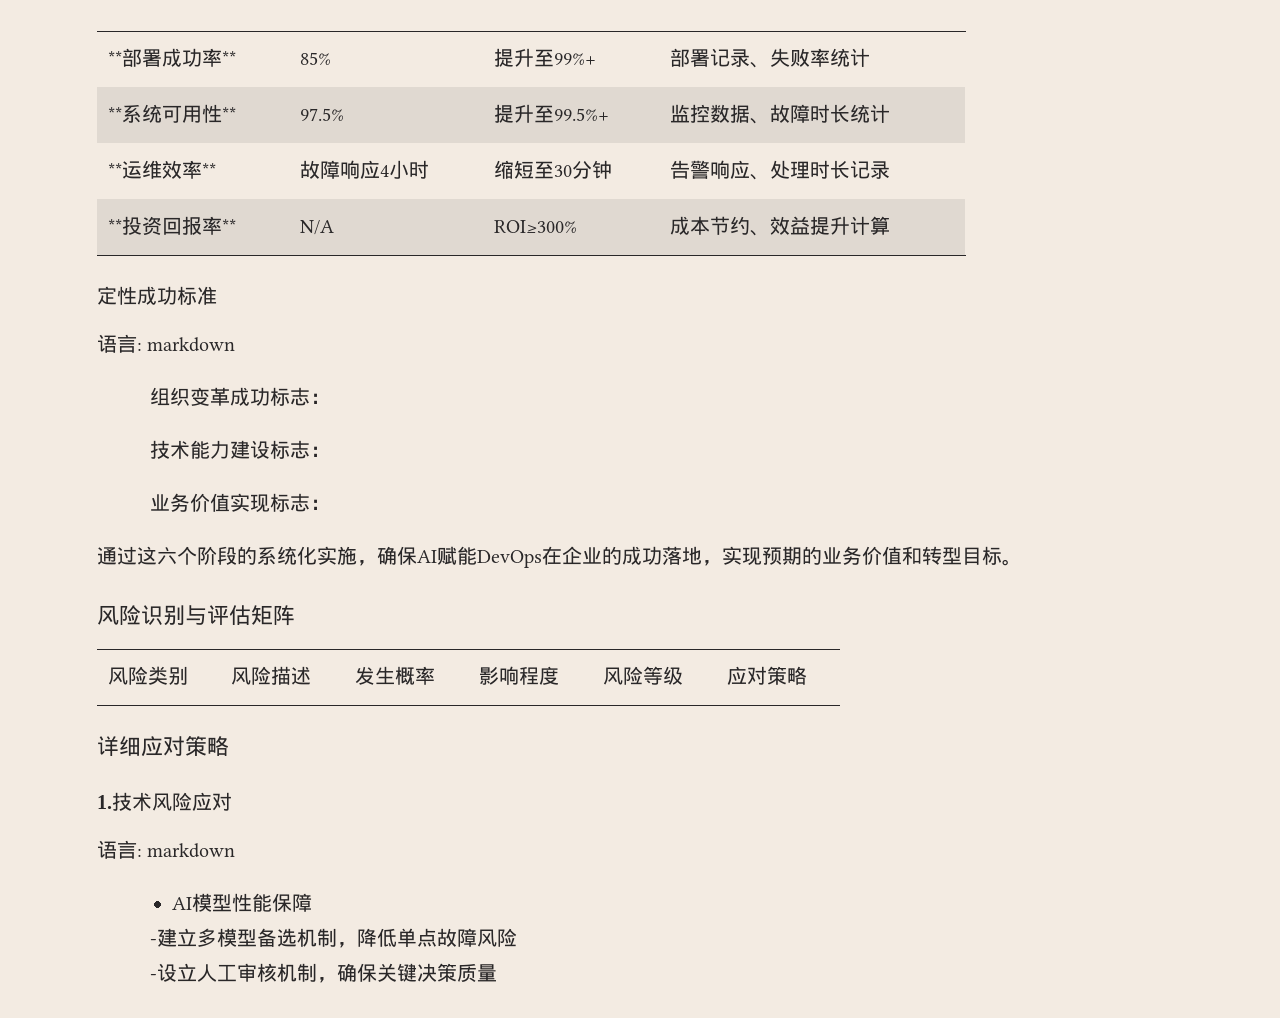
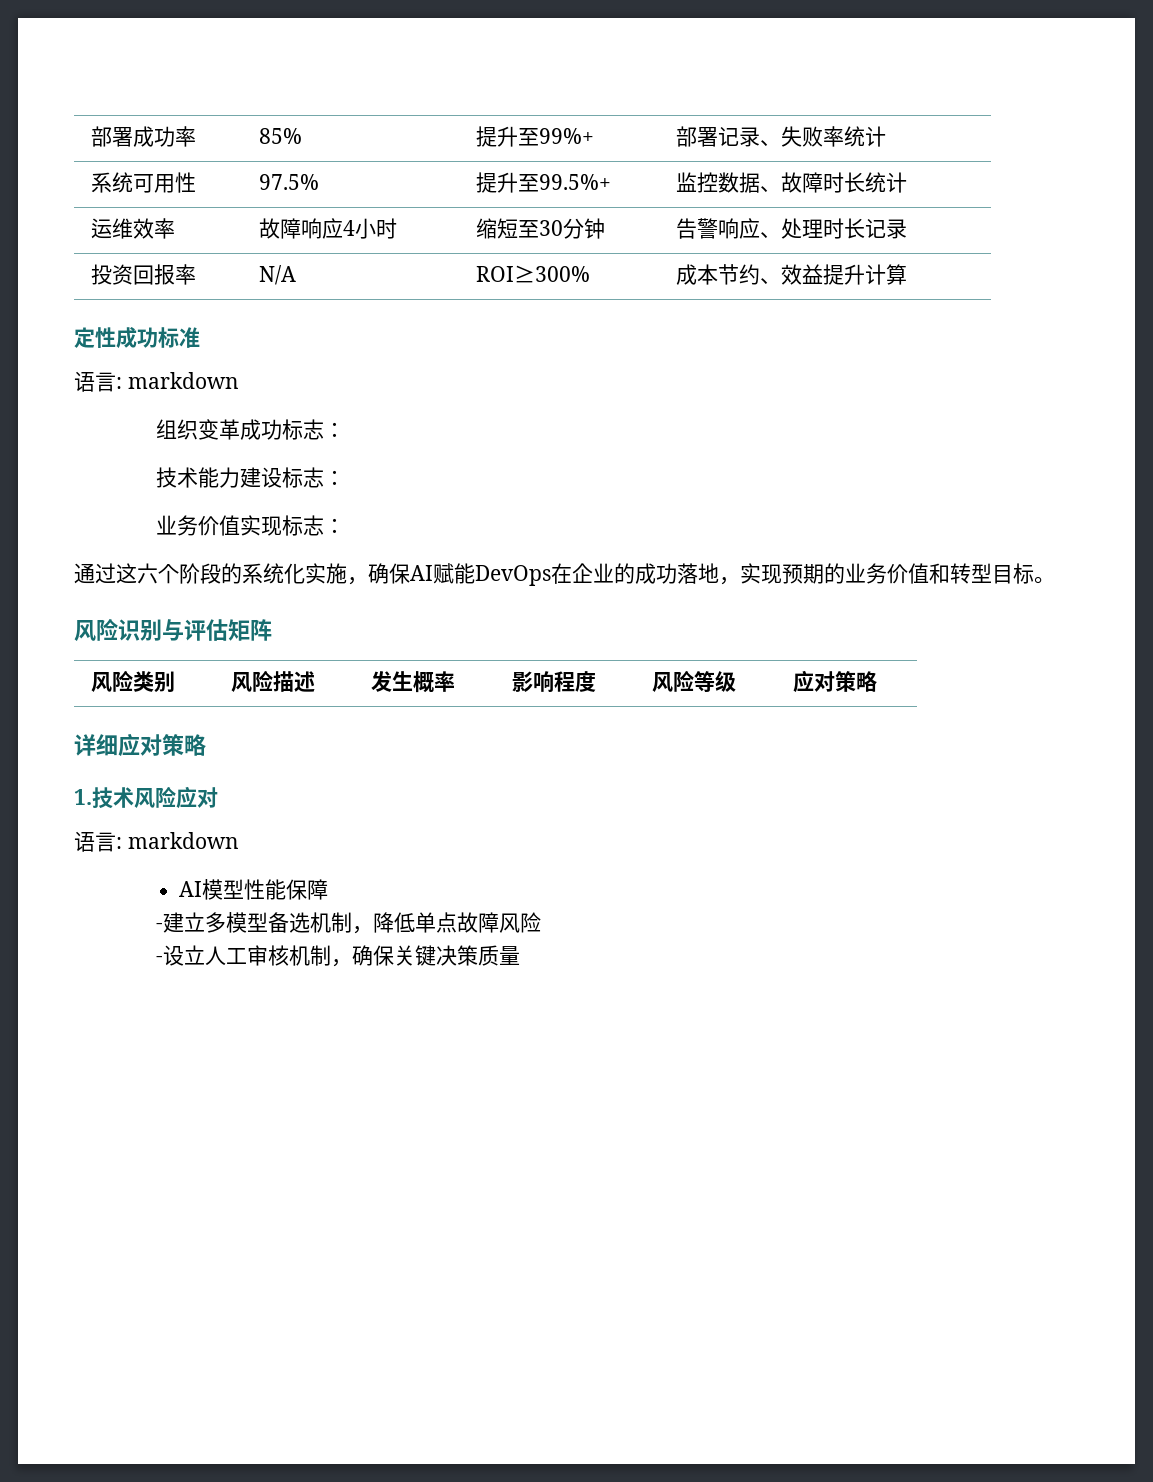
- **部署成功率** | 85% | 提升至99%+ | 部署记录、失败率统计
+ 部署成功率 | 85% | 提升至99%+ | 部署记录、失败率统计
- **系统可用性** | 97.5% | 提升至99.5%+ | 监控数据、故障时长统计
+ 系统可用性 | 97.5% | 提升至99.5%+ | 监控数据、故障时长统计
- **运维效率** | 故障响应4小时 | 缩短至30分钟 | 告警响应、处理时长记录
+ 运维效率 | 故障响应4小时 | 缩短至30分钟 | 告警响应、处理时长记录
- **投资回报率** | N/A | ROI≥300% | 成本节约、效益提升计算
+ 投资回报率 | N/A | ROI≥300% | 成本节约、效益提升计算

